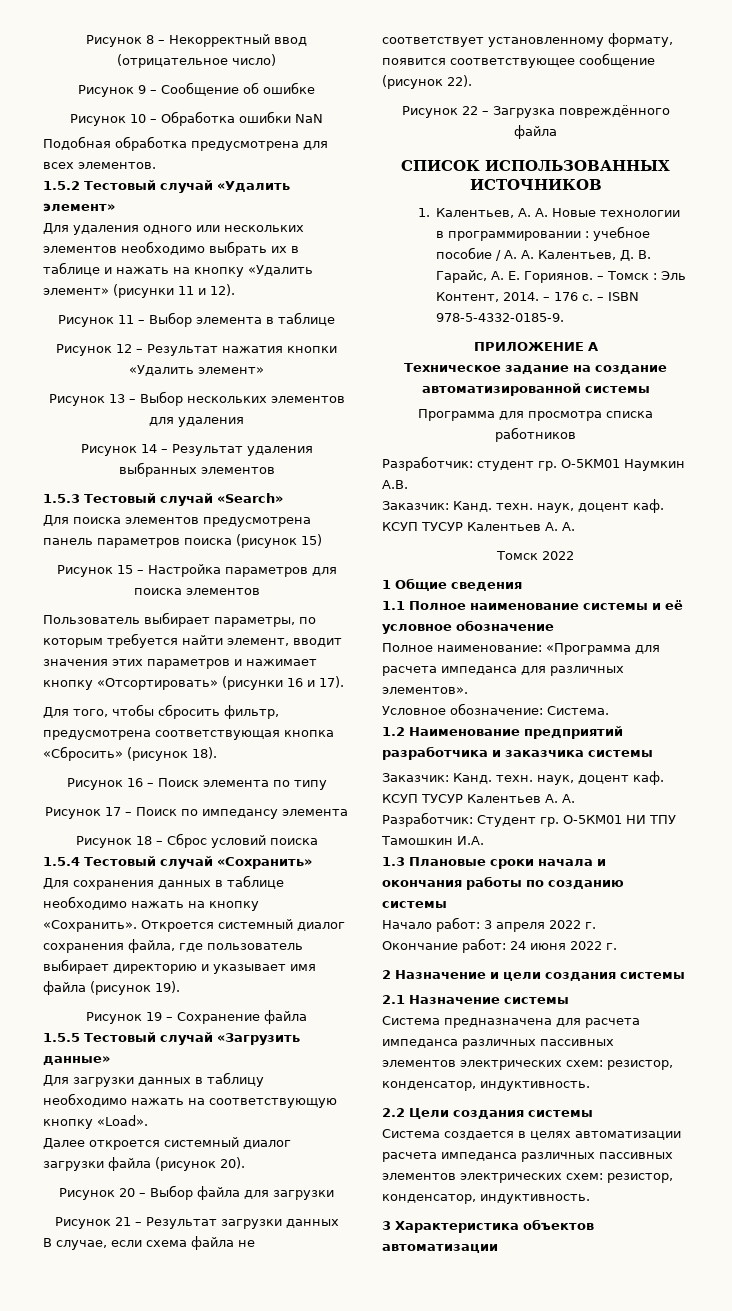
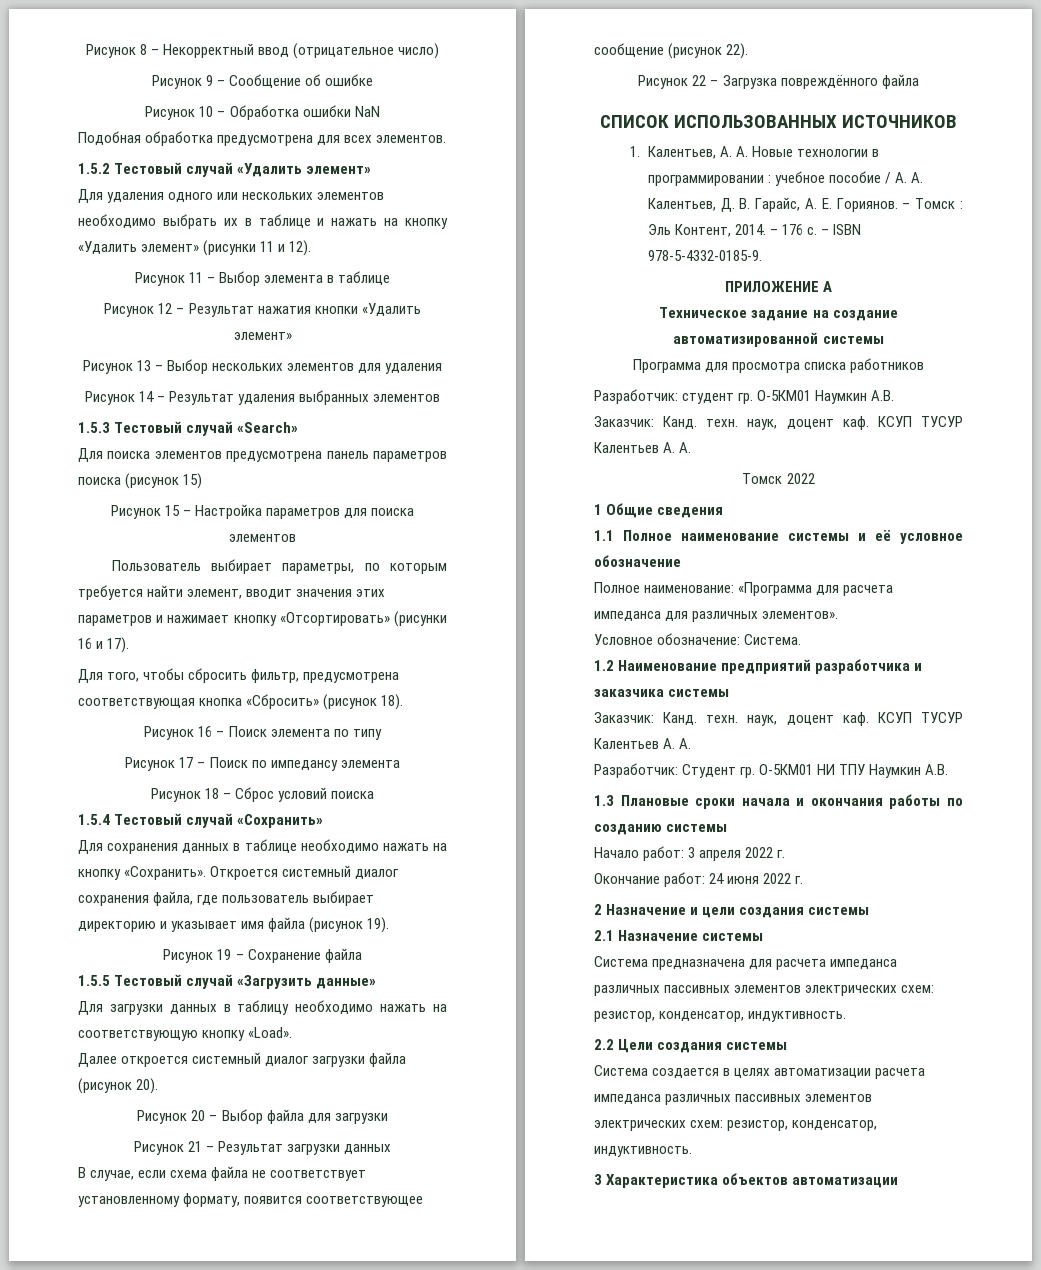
- О-5КМ01 НИ ТПУ Тамошкин И.А.
+ О-5КМ01 НИ ТПУ Наумкин А.В.

